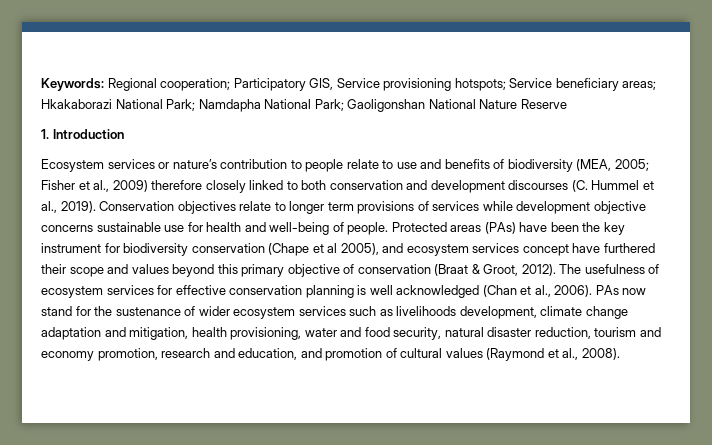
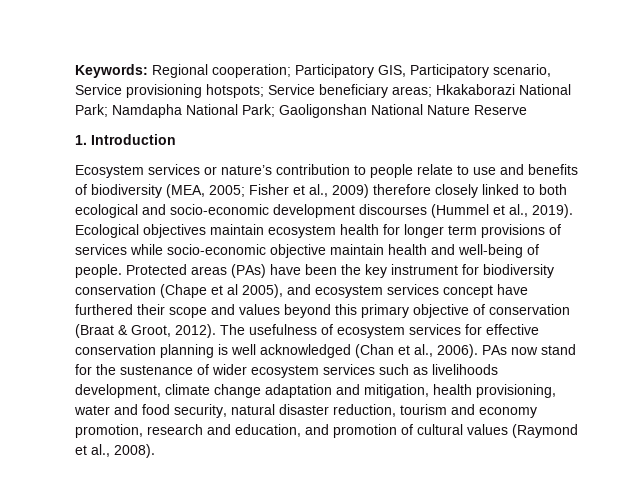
- Keywords: Regional cooperation; Participatory GIS, Service provisioning hotspots; Service beneficiary areas; Hkakaborazi National Park; Namdapha National Park; Gaoligonshan National Nature Reserve
+ Keywords: Regional cooperation; Participatory GIS, Participatory scenario, Service provisioning hotspots; Service beneficiary areas; Hkakaborazi National Park; Namdapha National Park; Gaoligonshan National Nature Reserve
- Ecosystem services or nature’s contribution to people relate to use and benefits of biodiversity (MEA, 2005; Fisher et al., 2009) therefore closely linked to both conservation and development discourses (C. Hummel et al., 2019). Conservation objectives relate to longer term provisions of services while development objective concerns sustainable use for health and well-being of people.
+ Ecosystem services or nature’s contribution to people relate to use and benefits of biodiversity (MEA, 2005; Fisher et al., 2009) therefore closely linked to both ecological and socio-economic development discourses (Hummel et al., 2019). Ecological objectives maintain ecosystem health for longer term provisions of services while socio-economic objective maintain health and well-being of people.

